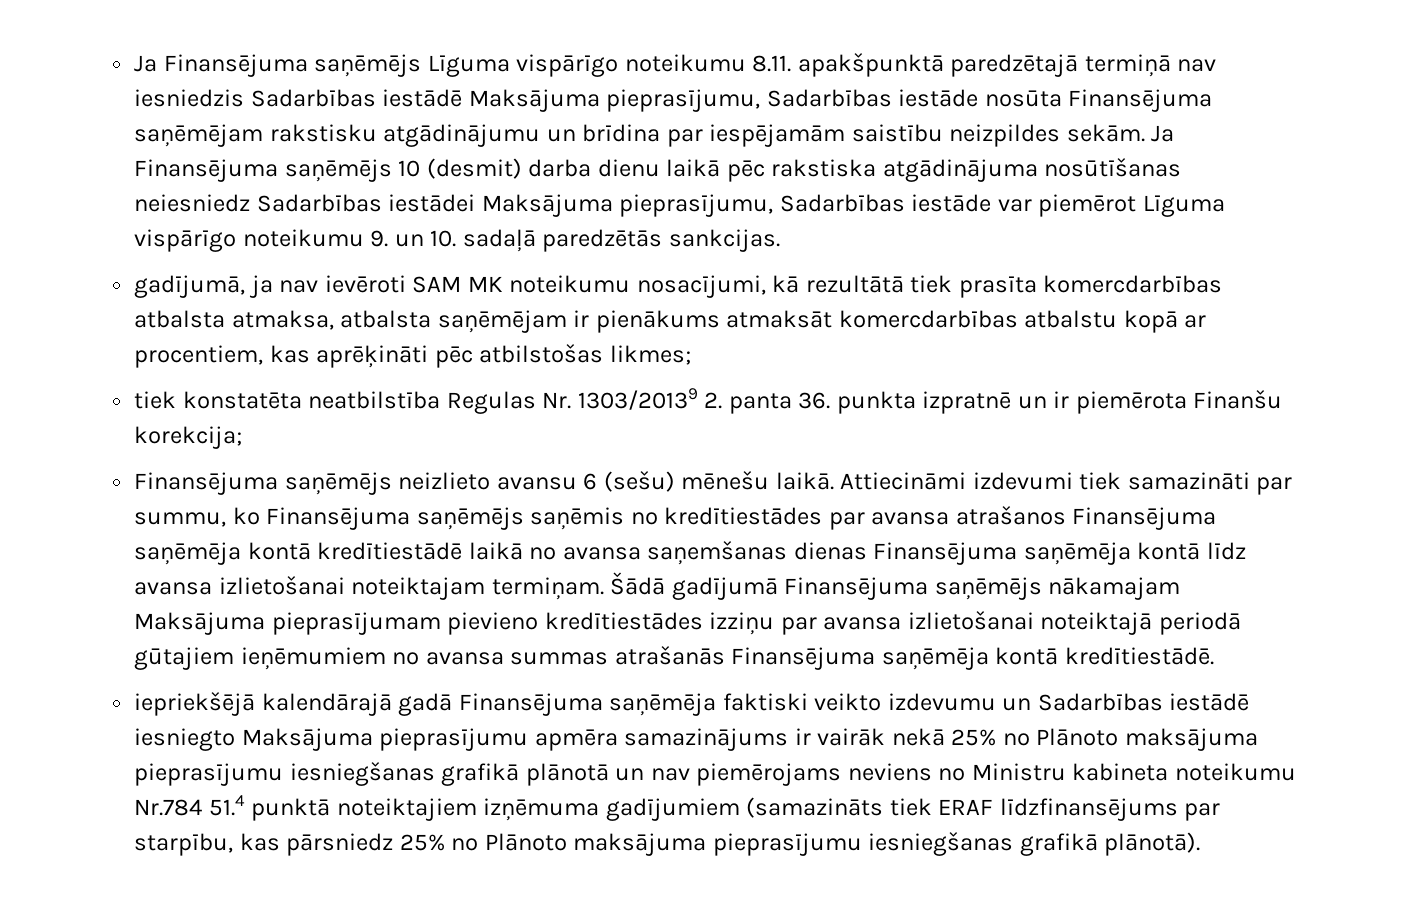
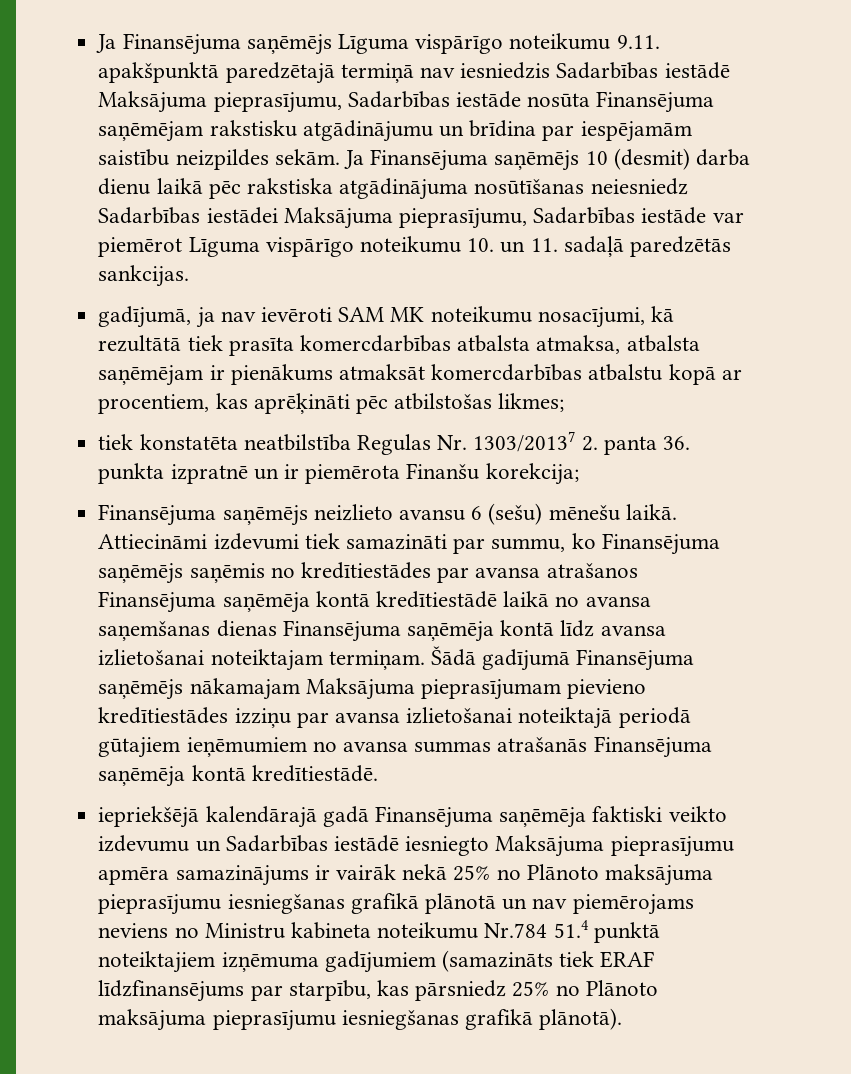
- Ja Finansējuma saņēmējs Līguma vispārīgo noteikumu 8.11. apakšpunktā paredzētajā termiņā nav iesniedzis Sadarbības iestādē Maksājuma pieprasījumu, Sadarbības iestāde nosūta Finansējuma saņēmējam rakstisku atgādinājumu un brīdina par iespējamām saistību neizpildes sekām.
+ Ja Finansējuma saņēmējs Līguma vispārīgo noteikumu 9.11. apakšpunktā paredzētajā termiņā nav iesniedzis Sadarbības iestādē Maksājuma pieprasījumu, Sadarbības iestāde nosūta Finansējuma saņēmējam rakstisku atgādinājumu un brīdina par iespējamām saistību neizpildes sekām.
- Ja Finansējuma saņēmējs 10 (desmit) darba dienu laikā pēc rakstiska atgādinājuma nosūtīšanas neiesniedz Sadarbības iestādei Maksājuma pieprasījumu, Sadarbības iestāde var piemērot Līguma vispārīgo noteikumu 9. un 10. sadaļā paredzētās sankcijas.
+ Ja Finansējuma saņēmējs 10 (desmit) darba dienu laikā pēc rakstiska atgādinājuma nosūtīšanas neiesniedz Sadarbības iestādei Maksājuma pieprasījumu, Sadarbības iestāde var piemērot Līguma vispārīgo noteikumu 10. un 11. sadaļā paredzētās sankcijas.
- tiek konstatēta neatbilstība Regulas Nr. 1303/20139 2. panta 36. punkta izpratnē un ir piemērota Finanšu korekcija;
+ tiek konstatēta neatbilstība Regulas Nr. 1303/20137 2. panta 36. punkta izpratnē un ir piemērota Finanšu korekcija;

